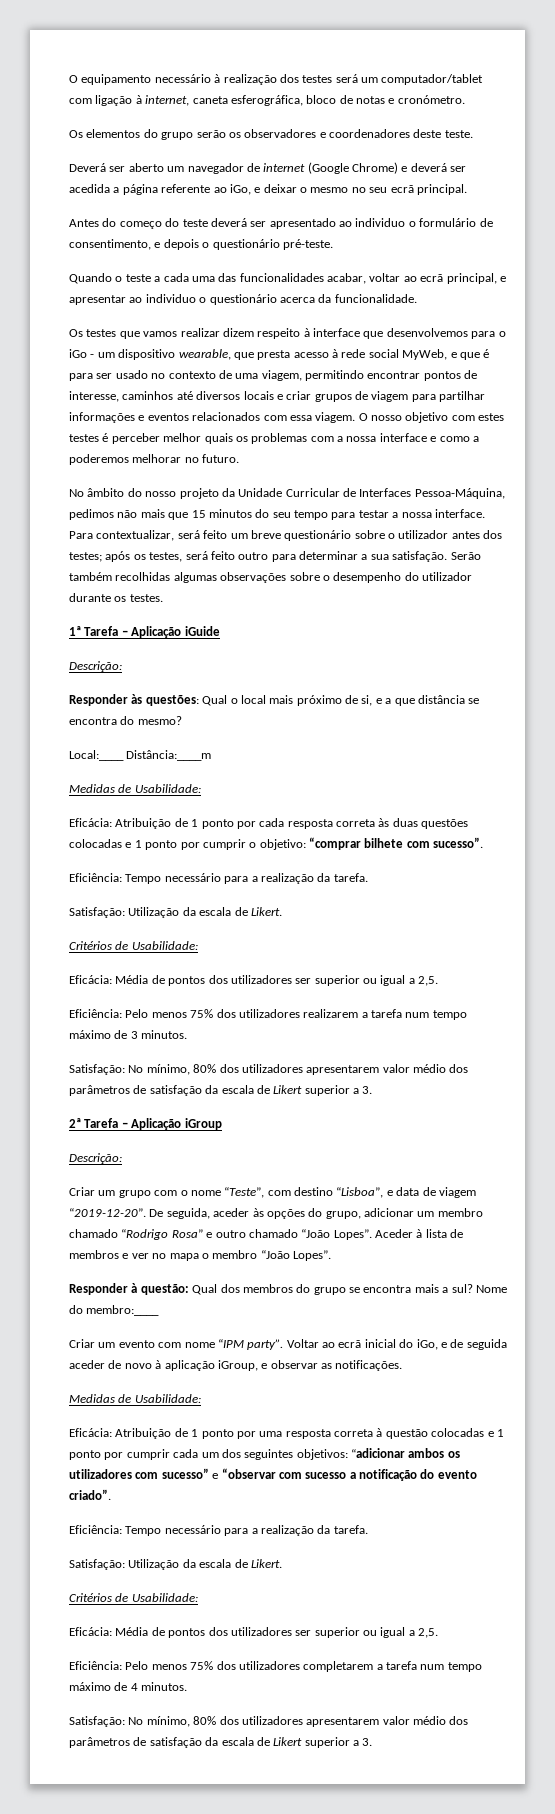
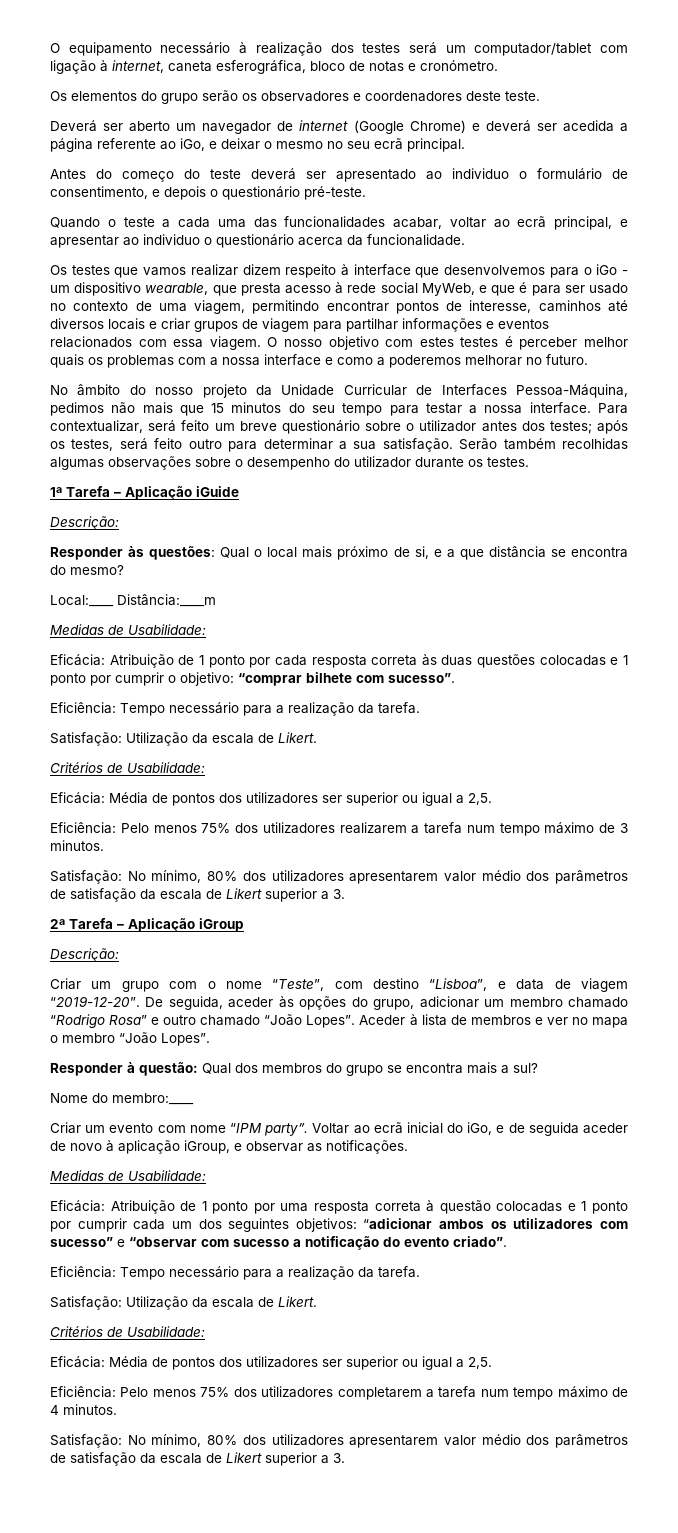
- Responder à questão: Qual dos membros do grupo se encontra mais a sul? Nome do membro:____
+ Responder à questão: Qual dos membros do grupo se encontra mais a sul?
+ Nome do membro:____

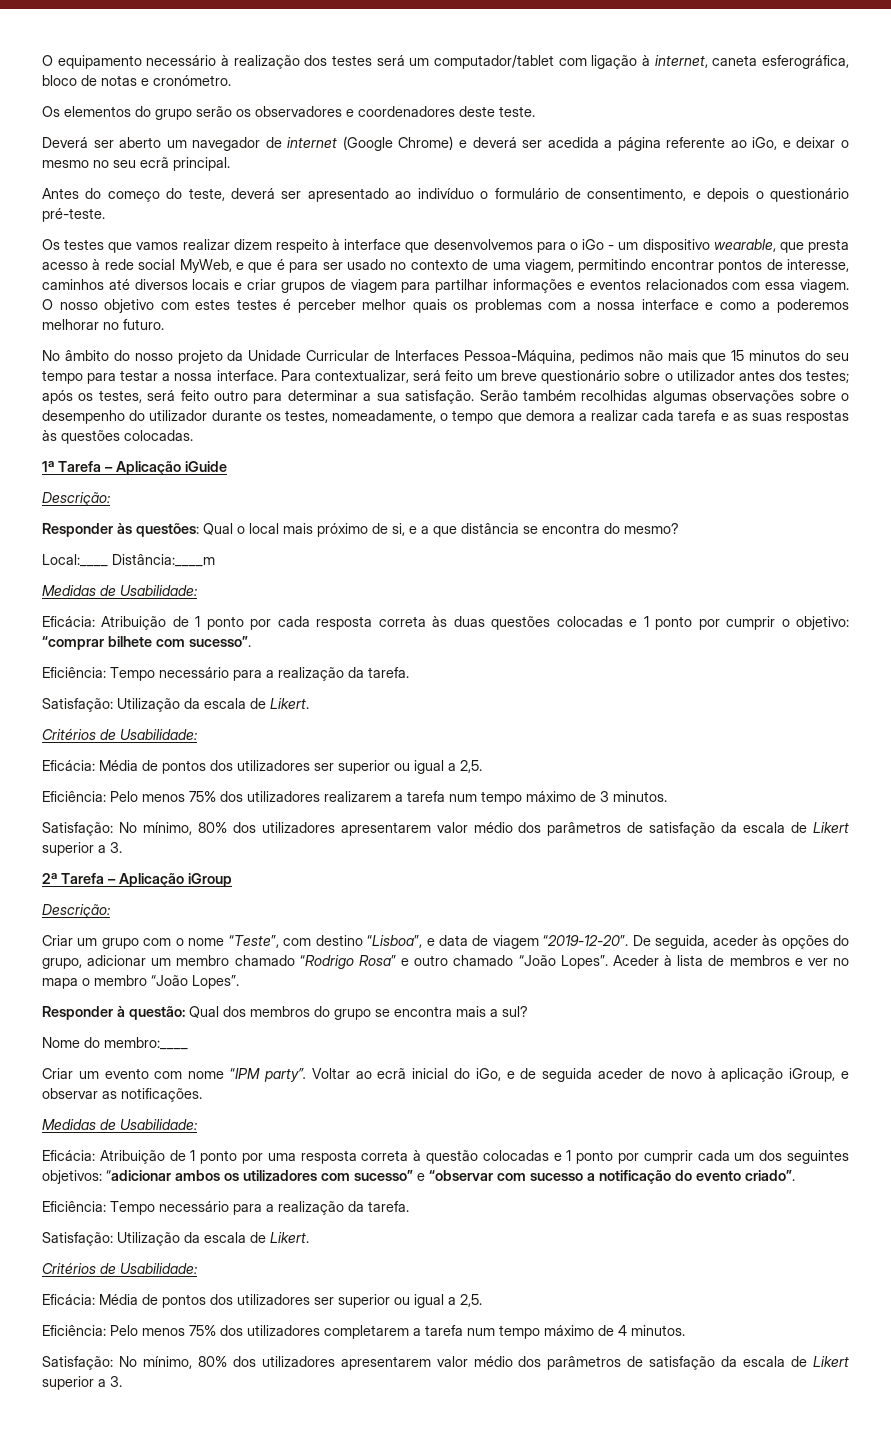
- Antes do começo do teste deverá ser apresentado ao individuo o formulário de consentimento, e depois o questionário pré-teste.
+ Antes do começo do teste, deverá ser apresentado ao indivíduo o formulário de consentimento, e depois o questionário pré-teste.
- Quando o teste a cada uma das funcionalidades acabar, voltar ao ecrã principal, e apresentar ao individuo o questionário acerca da funcionalidade.
- Serão também recolhidas algumas observações sobre o desempenho do utilizador durante os testes.
+ Serão também recolhidas algumas observações sobre o desempenho do utilizador durante os testes, nomeadamente, o tempo que demora a realizar cada tarefa e as suas respostas às questões colocadas.

